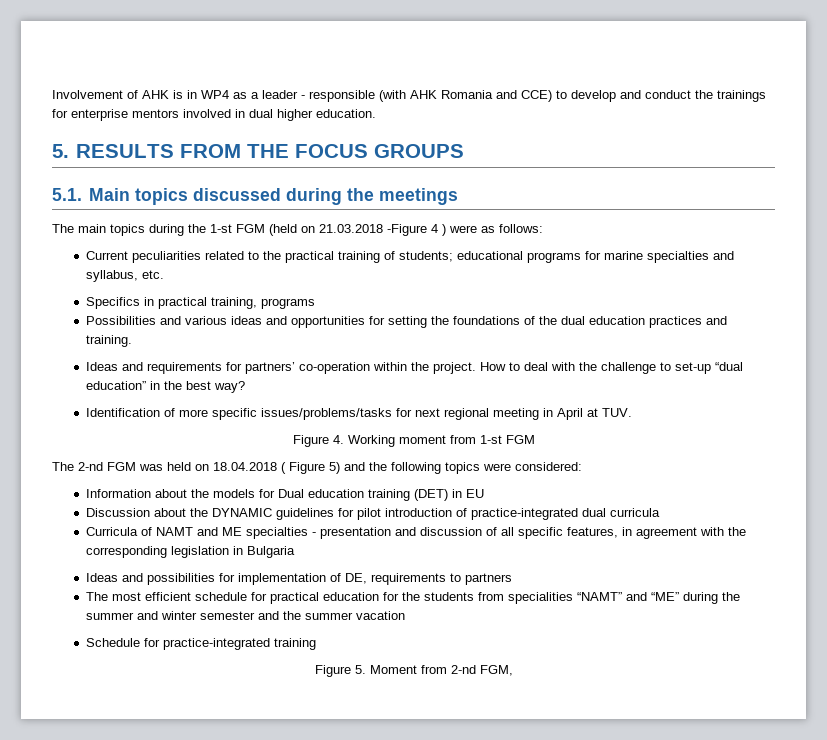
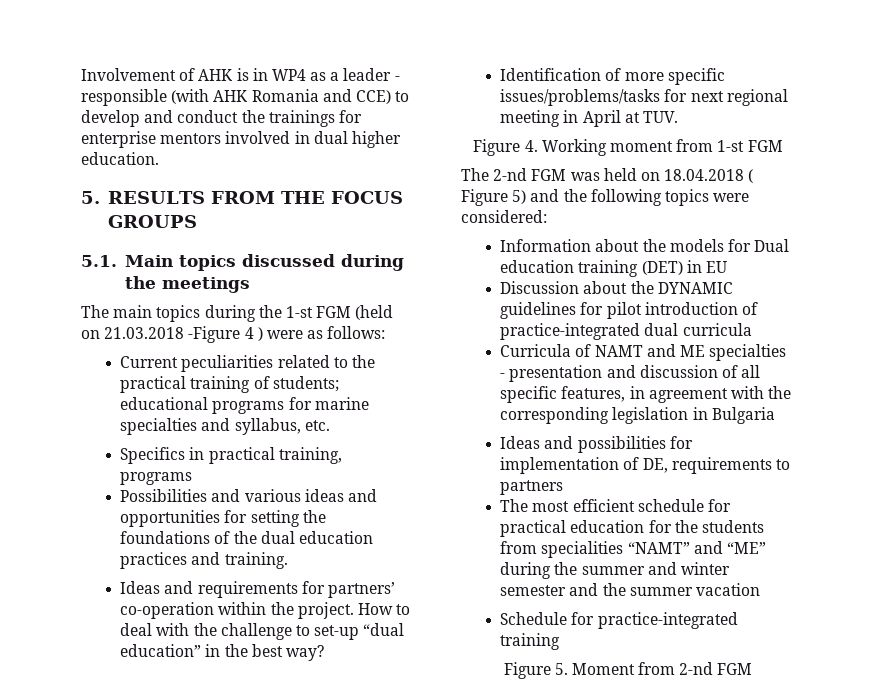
- Figure 5. Moment from 2-nd FGM,
+ Figure 5. Moment from 2-nd FGM

